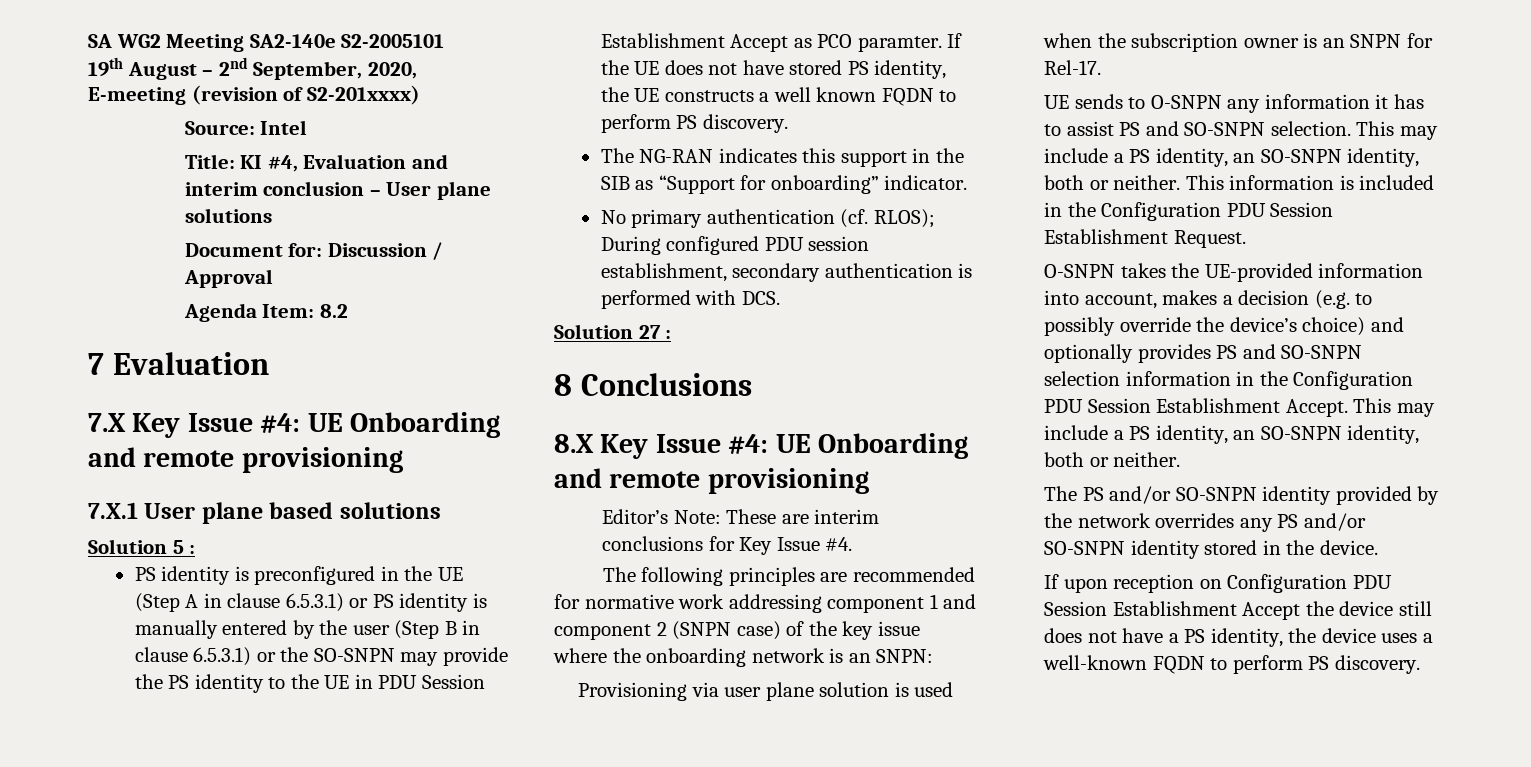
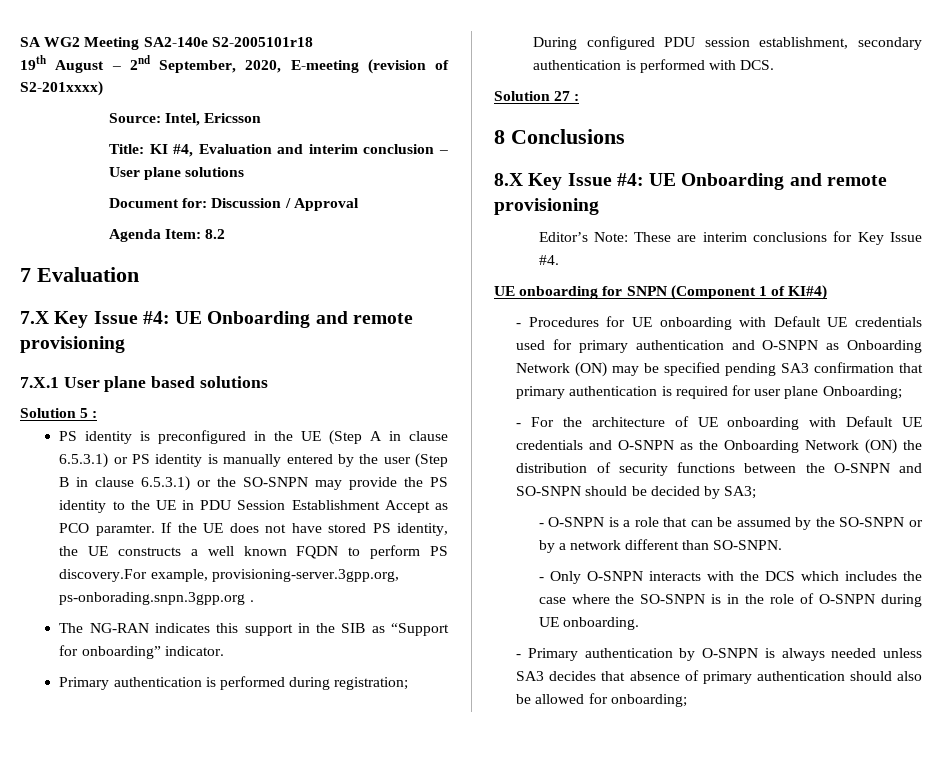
- SA WG2 Meeting SA2-140e S2-2005101
+ SA WG2 Meeting SA2-140e S2-2005101r18
- Source: Intel
+ Source: Intel, Ericsson
- If the UE does not have stored PS identity, the UE constructs a well known FQDN to perform PS discovery.
+ If the UE does not have stored PS identity, the UE constructs a well known FQDN to perform PS discovery.For example, provisioning-server.3gpp.org, ps-onborading.snpn.3gpp.org .
- No primary authentication (cf. RLOS); During configured PDU session establishment, secondary authentication is performed with DCS.
+ Primary authentication is performed during registration; During configured PDU session establishment, secondary authentication is performed with DCS.
- The following principles are recommended for normative work addressing component 1 and component 2 (SNPN case) of the key issue where the onboarding network is an SNPN:
- Provisioning via user plane solution is used when the subscription owner is an SNPN for Rel-17.
- UE sends to O-SNPN any information it has to assist PS and SO-SNPN selection. This may include a PS identity, an SO-SNPN identity, both or neither. This information is included in the Configuration PDU Session Establishment Request.
- O-SNPN takes the UE-provided information into account, makes a decision (e.g. to possibly override the device’s choice) and optionally provides PS and SO-SNPN selection information in the Configuration PDU Session Establishment Accept. This may include a PS identity, an SO-SNPN identity, both or neither.
- The PS and/or SO-SNPN identity provided by the network overrides any PS and/or SO-SNPN identity stored in the device.
- If upon reception on Configuration PDU Session Establishment Accept the device still does not have a PS identity, the device uses a well-known FQDN to perform PS discovery.
+ UE onboarding for SNPN (Component 1 of KI#4)
+ - Procedures for UE onboarding with Default UE credentials used for primary authentication and O-SNPN as Onboarding Network (ON) may be specified pending SA3 confirmation that primary authentication is required for user plane Onboarding;
+ - For the architecture of UE onboarding with Default UE credentials and O-SNPN as the Onboarding Network (ON) the distribution of security functions between the O-SNPN and SO-SNPN should be decided by SA3;
+ - O-SNPN is a role that can be assumed by the SO-SNPN or by a network different than SO-SNPN.
+ - Only O-SNPN interacts with the DCS which includes the case where the SO-SNPN is in the role of O-SNPN during UE onboarding.
+ - Primary authentication by O-SNPN is always needed unless SA3 decides that absence of primary authentication should also be allowed for onboarding;

